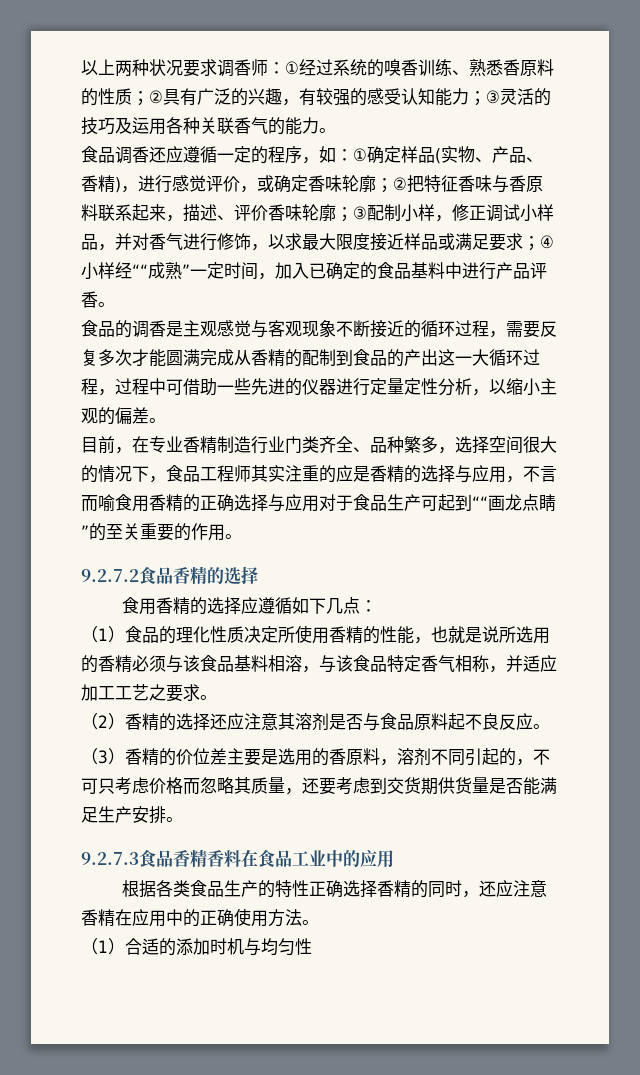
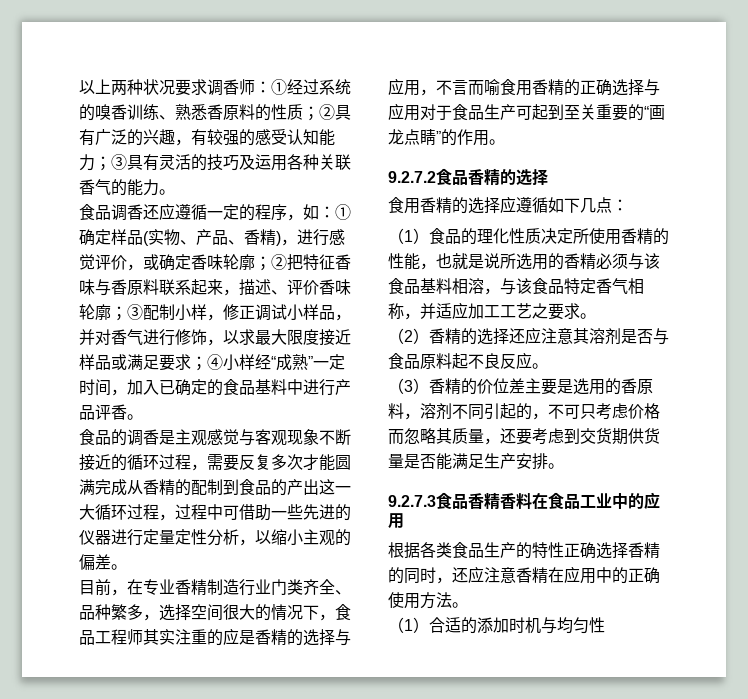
- 以上两种状况要求调香师：①经过系统的嗅香训练、熟悉香原料的性质；②具有广泛的兴趣，有较强的感受认知能力；③灵活的技巧及运用各种关联香气的能力。
+ 以上两种状况要求调香师：①经过系统的嗅香训练、熟悉香原料的性质；②具有广泛的兴趣，有较强的感受认知能力；③具有灵活的技巧及运用各种关联香气的能力。
- ④小样经““成熟”一定时间，加入已确定的食品基料中进行产品评香。
+ ④小样经“成熟”一定时间，加入已确定的食品基料中进行产品评香。
- 目前，在专业香精制造行业门类齐全、品种繁多，选择空间很大的情况下，食品工程师其实注重的应是香精的选择与应用，不言而喻食用香精的正确选择与应用对于食品生产可起到““画龙点睛”的至关重要的作用。
+ 目前，在专业香精制造行业门类齐全、品种繁多，选择空间很大的情况下，食品工程师其实注重的应是香精的选择与应用，不言而喻食用香精的正确选择与应用对于食品生产可起到至关重要的“画龙点睛”的作用。

